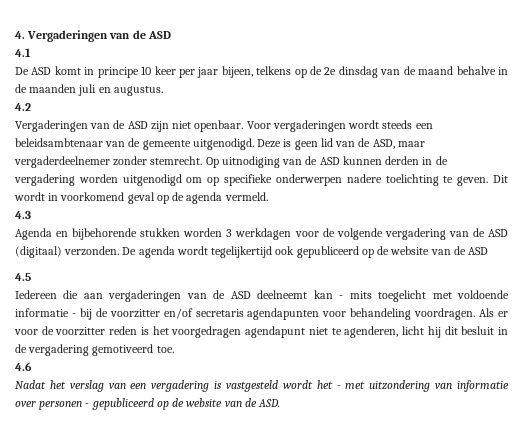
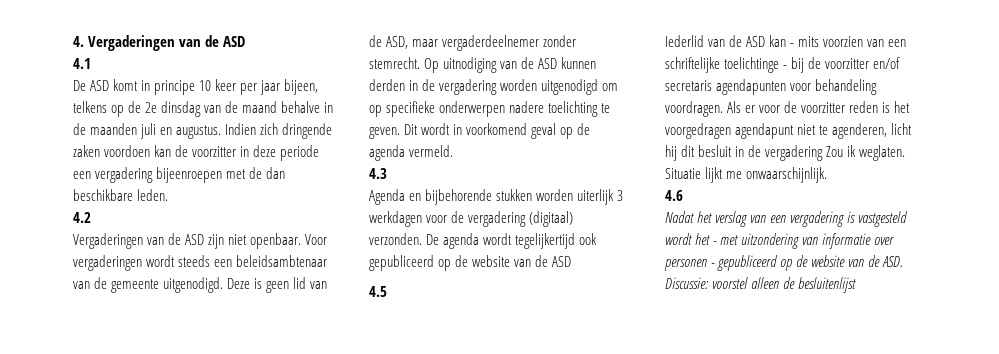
+ Indien zich dringende zaken voordoen kan de voorzitter in deze periode een vergadering bijeenroepen met de dan beschikbare leden.
- Agenda en bijbehorende stukken worden 3 werkdagen voor de volgende vergadering van de ASD (digitaal) verzonden.
+ Agenda en bijbehorende stukken worden uiterlijk 3 werkdagen voor de vergadering (digitaal) verzonden.
- Iedereen die aan vergaderingen van de ASD deelneemt kan - mits toegelicht met voldoende informatie - bij de voorzitter en/of secretaris agendapunten voor behandeling voordragen.
+ Iederlid van de ASD kan - mits voorzien van een schriftelijke toelichtinge - bij de voorzitter en/of secretaris agendapunten voor behandeling voordragen.
- Als er voor de voorzitter reden is het voorgedragen agendapunt niet te agenderen, licht hij dit besluit in de vergadering gemotiveerd toe.
+ Als er voor de voorzitter reden is het voorgedragen agendapunt niet te agenderen, licht hij dit besluit in de vergadering Zou ik weglaten. Situatie lijkt me onwaarschijnlijk.
- Nadat het verslag van een vergadering is vastgesteld wordt het - met uitzondering van informatie over personen - gepubliceerd op de website van de ASD.
+ Nadat het verslag van een vergadering is vastgesteld wordt het - met uitzondering van informatie over personen - gepubliceerd op de website van de ASD. Discussie: voorstel alleen de besluitenlijst

